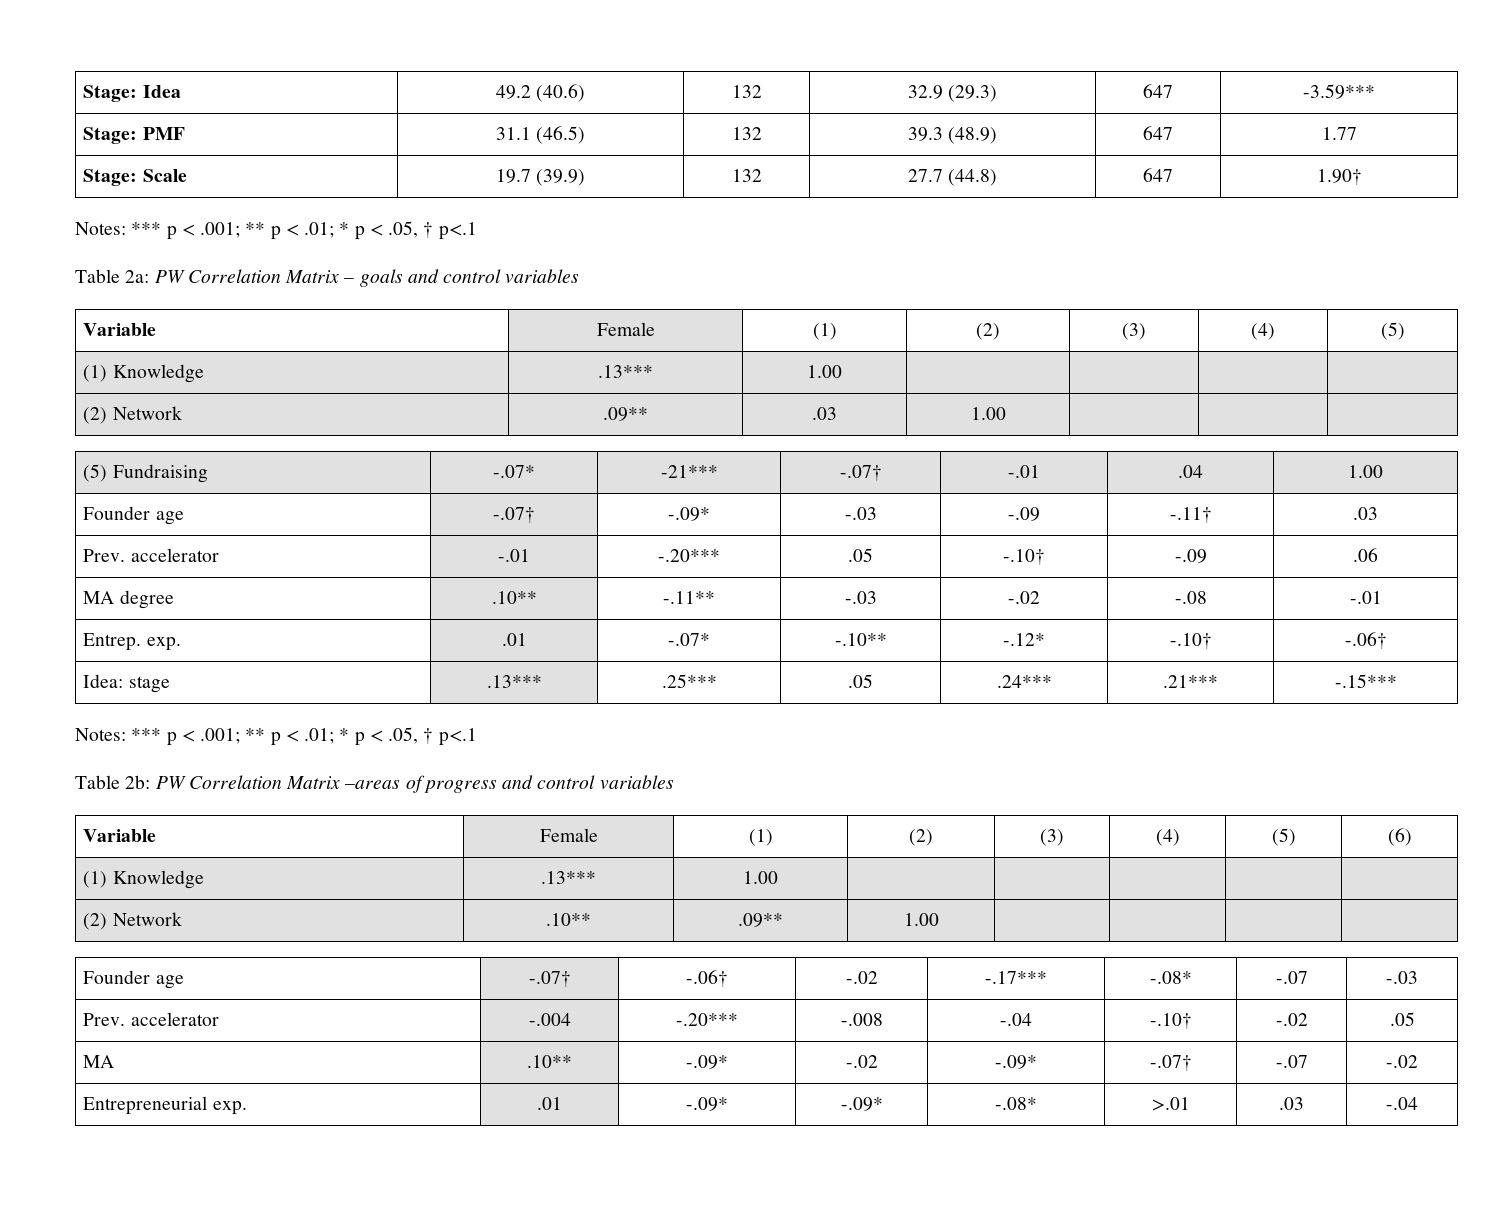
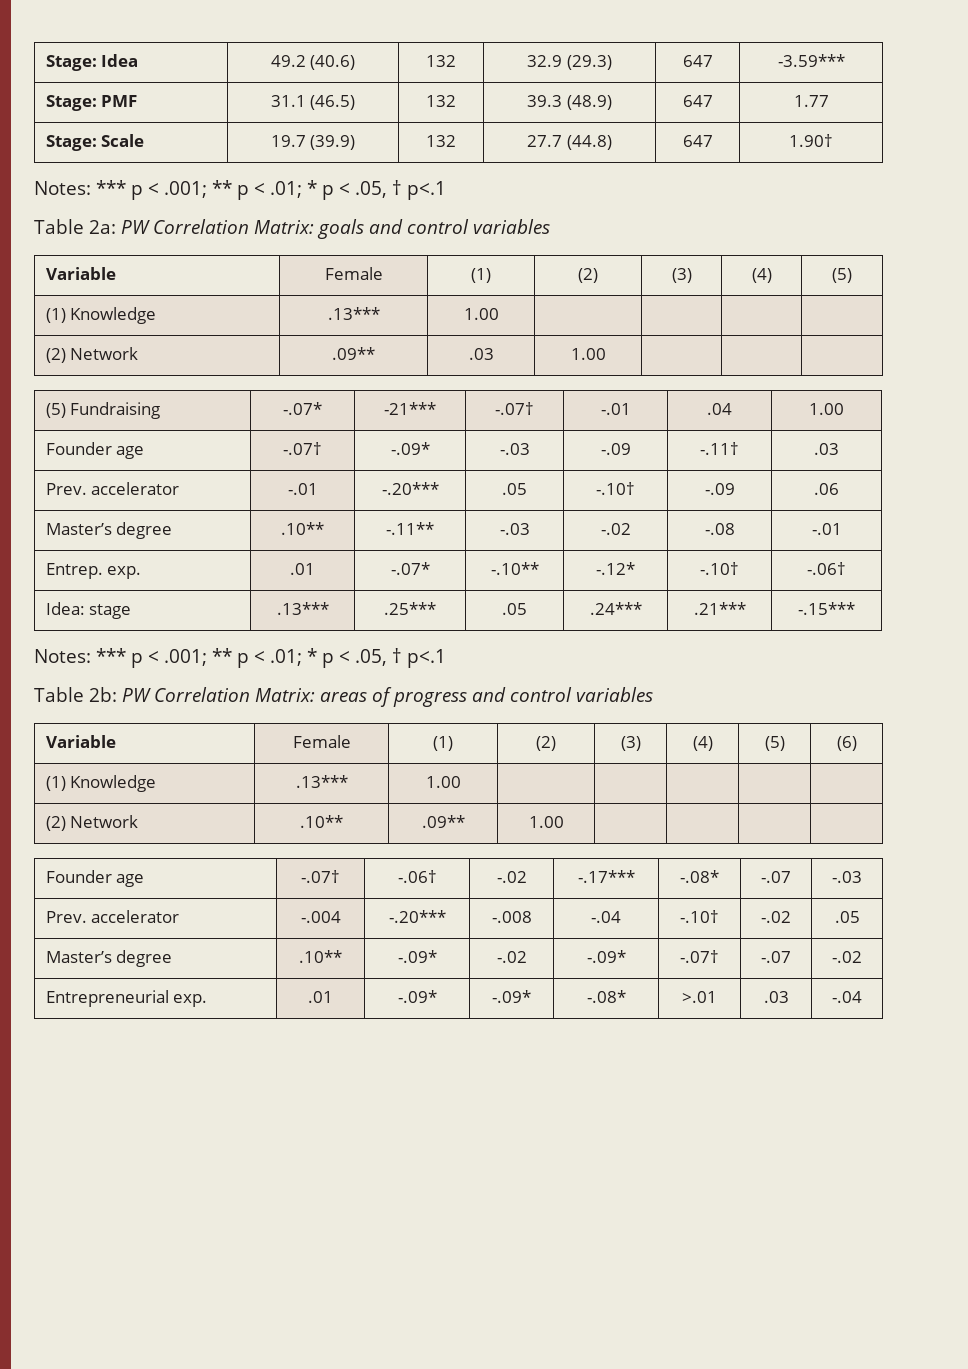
- Table 2a: PW Correlation Matrix – goals and control variables
+ Table 2a: PW Correlation Matrix: goals and control variables
- MA degree | .10** | -.11** | -.03 | -.02 | -.08 | -.01
+ Master’s degree | .10** | -.11** | -.03 | -.02 | -.08 | -.01
- Table 2b: PW Correlation Matrix –areas of progress and control variables
+ Table 2b: PW Correlation Matrix: areas of progress and control variables
- MA | .10** | -.09* | -.02 | -.09* | -.07† | -.07 | -.02
+ Master’s degree | .10** | -.09* | -.02 | -.09* | -.07† | -.07 | -.02

